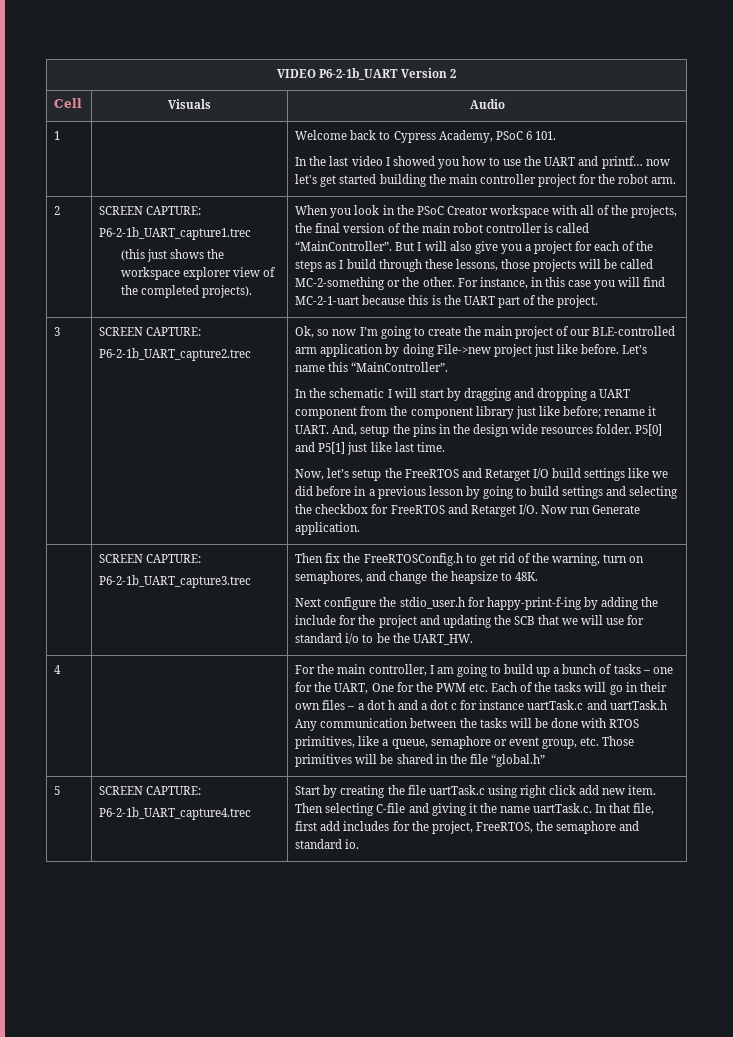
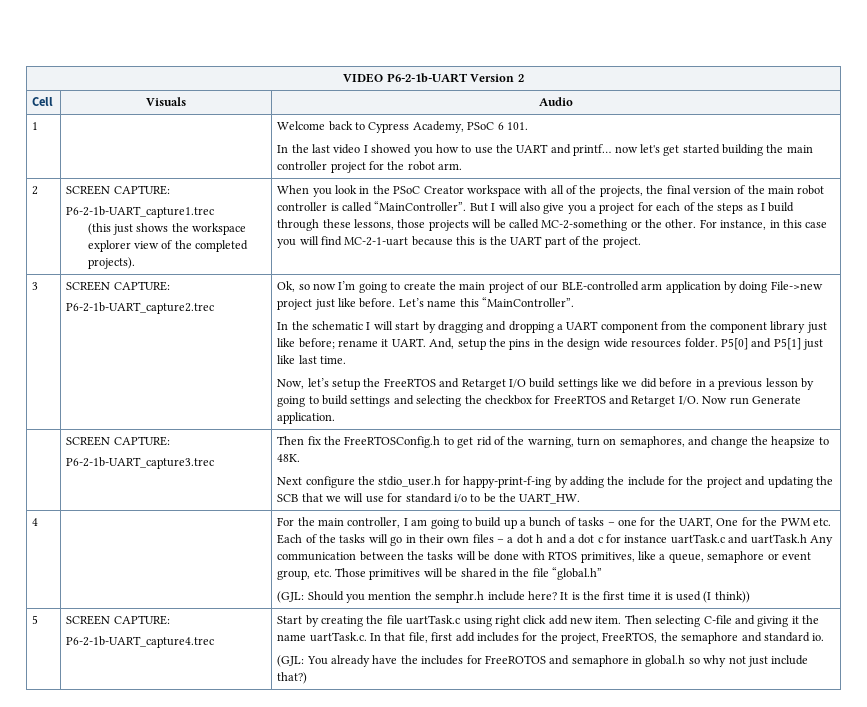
- VIDEO P6-2-1b_UART Version 2
+ VIDEO P6-2-1b-UART Version 2
- P6-2-1b_UART_capture1.trec
+ P6-2-1b-UART_capture1.trec
- P6-2-1b_UART_capture2.trec
+ P6-2-1b-UART_capture2.trec
- P6-2-1b_UART_capture3.trec
+ P6-2-1b-UART_capture3.trec
+ (GJL: Should you mention the semphr.h include here? It is the first time it is used (I think))
- P6-2-1b_UART_capture4.trec
+ P6-2-1b-UART_capture4.trec
+ (GJL: You already have the includes for FreeROTOS and semaphore in global.h so why not just include that?)

